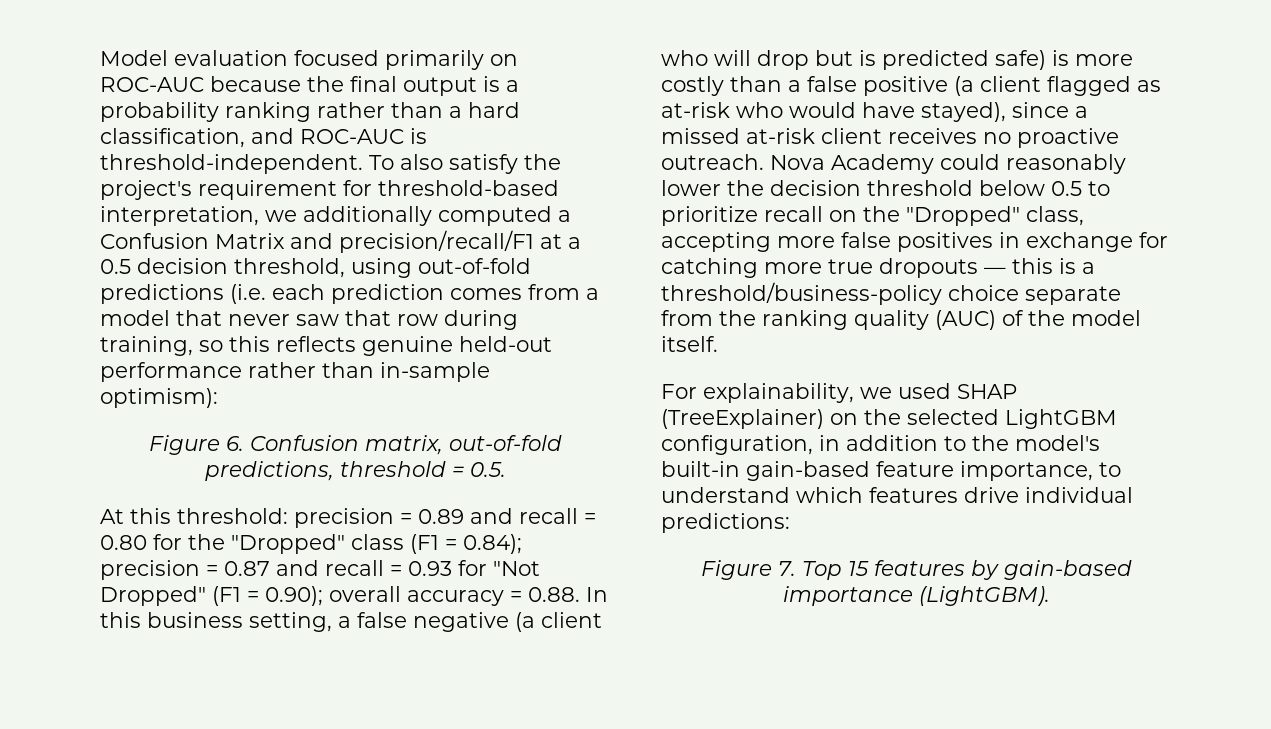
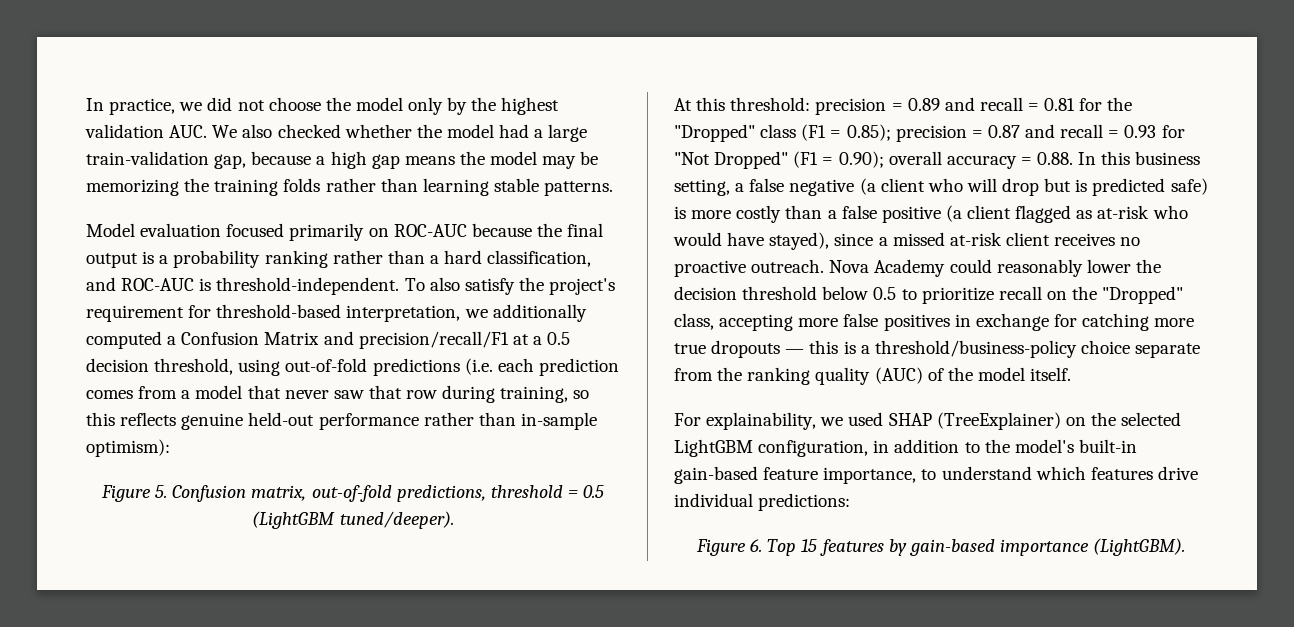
+ In practice, we did not choose the model only by the highest validation AUC. We also checked whether the model had a large train-validation gap, because a high gap means the model may be memorizing the training folds rather than learning stable patterns.
- Figure 6. Confusion matrix, out-of-fold predictions, threshold = 0.5.
+ Figure 5. Confusion matrix, out-of-fold predictions, threshold = 0.5 (LightGBM tuned/deeper).
- precision = 0.89 and recall = 0.80 for the "Dropped" class (F1 = 0.84);
+ precision = 0.89 and recall = 0.81 for the "Dropped" class (F1 = 0.85);
- Figure 7. Top 15 features by gain-based importance (LightGBM).
+ Figure 6. Top 15 features by gain-based importance (LightGBM).

